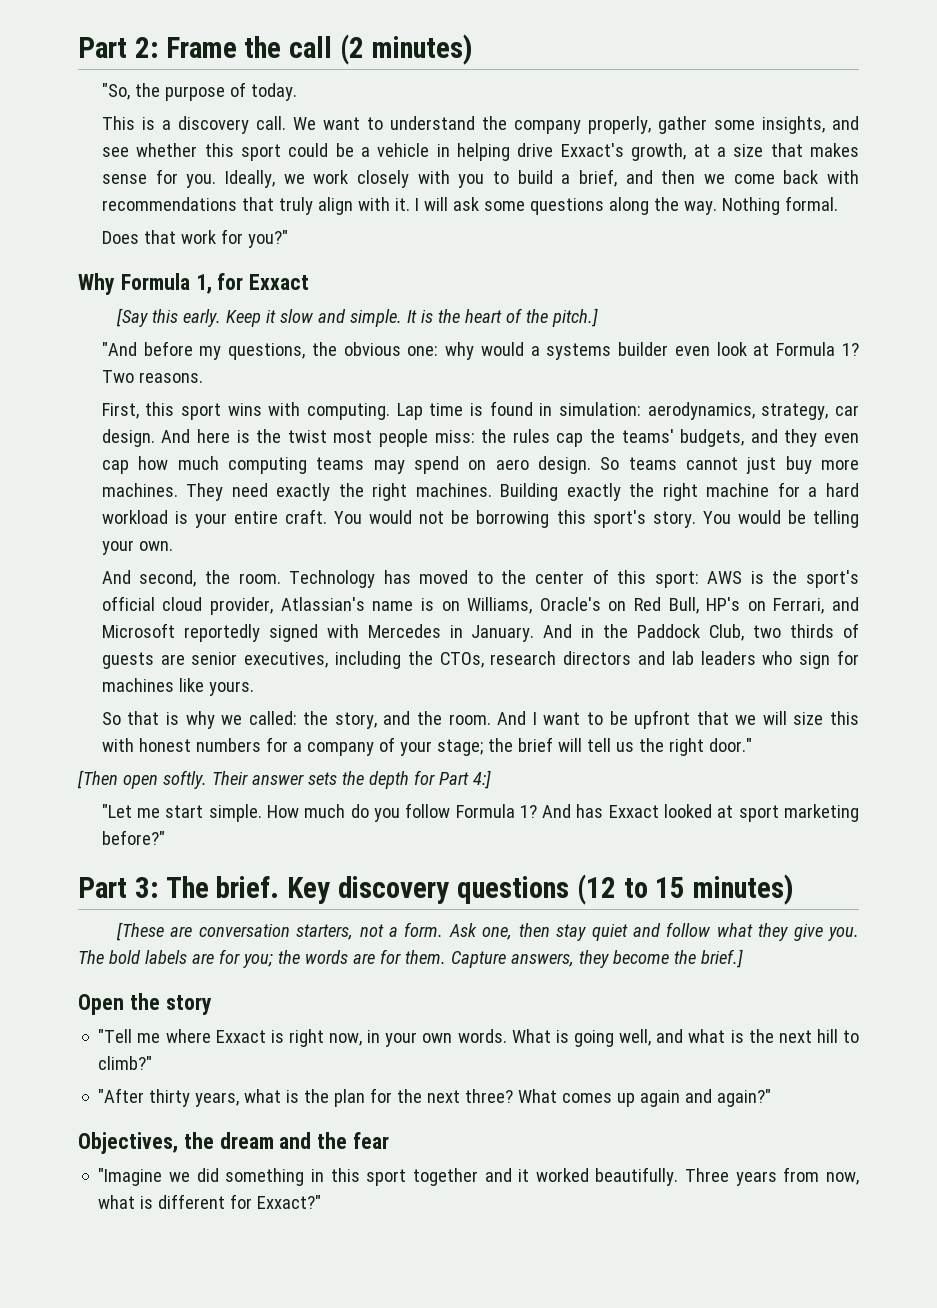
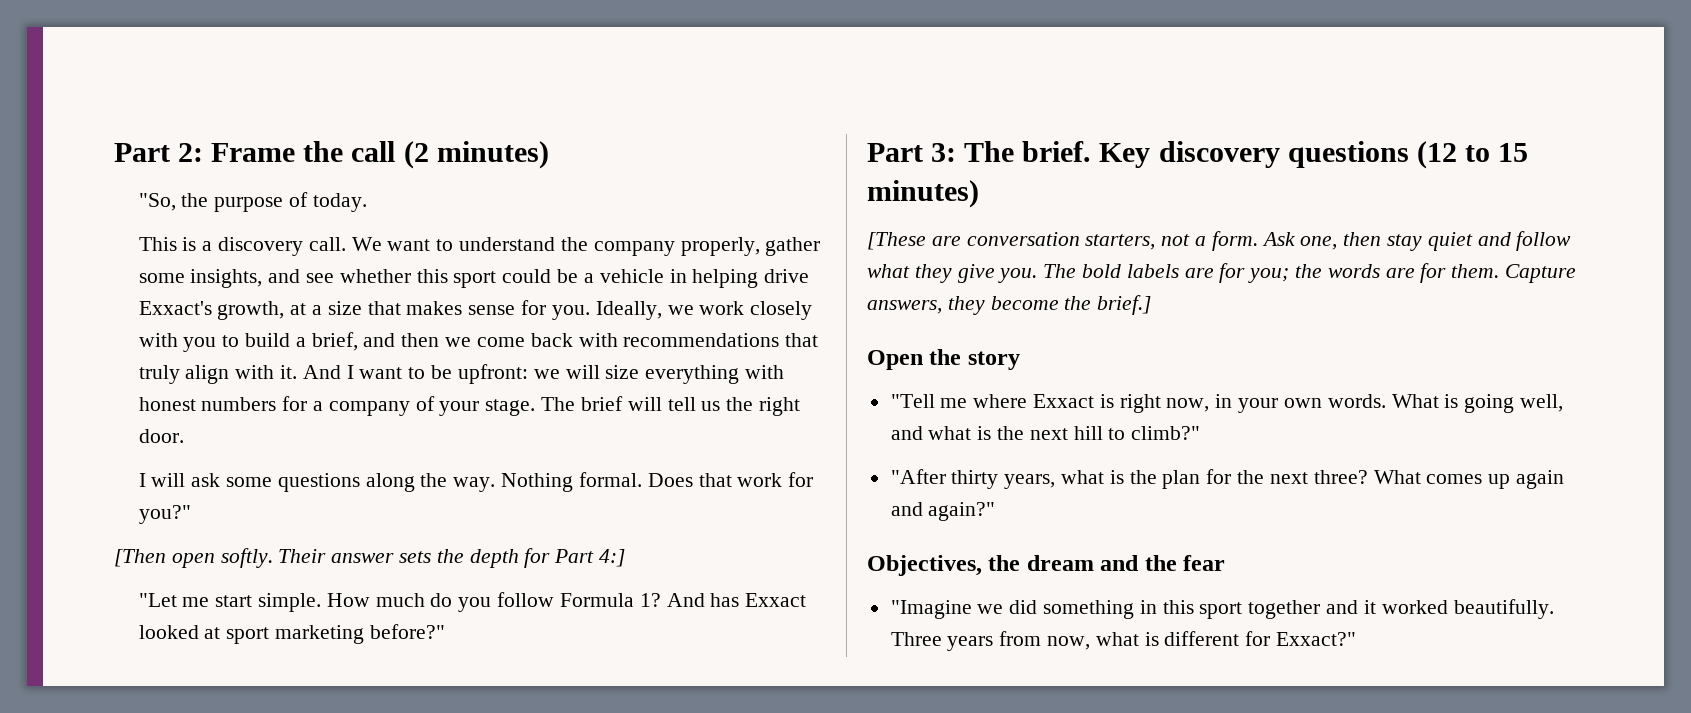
- Ideally, we work closely with you to build a brief, and then we come back with recommendations that truly align with it. I will ask some questions along the way.
+ Ideally, we work closely with you to build a brief, and then we come back with recommendations that truly align with it. And I want to be upfront: we will size everything with honest numbers for a company of your stage. The brief will tell us the right door.
+ I will ask some questions along the way.
- Nothing formal.
- Does that work for you?"
+ Nothing formal. Does that work for you?"
- Why Formula 1, for Exxact
- [Say this early. Keep it slow and simple. It is the heart of the pitch.]
- "And before my questions, the obvious one: why would a systems builder even look at Formula 1? Two reasons.
- First, this sport wins with computing. Lap time is found in simulation: aerodynamics, strategy, car design. And here is the twist most people miss: the rules cap the teams' budgets, and they even cap how much computing teams may spend on aero design. So teams cannot just buy more machines. They need exactly the right machines. Building exactly the right machine for a hard workload is your entire craft. You would not be borrowing this sport's story. You would be telling your own.
- And second, the room. Technology has moved to the center of this sport: AWS is the sport's official cloud provider, Atlassian's name is on Williams, Oracle's on Red Bull, HP's on Ferrari, and Microsoft reportedly signed with Mercedes in January. And in the Paddock Club, two thirds of guests are senior executives, including the CTOs, research directors and lab leaders who sign for machines like yours.
- So that is why we called: the story, and the room. And I want to be upfront that we will size this with honest numbers for a company of your stage; the brief will tell us the right door."

